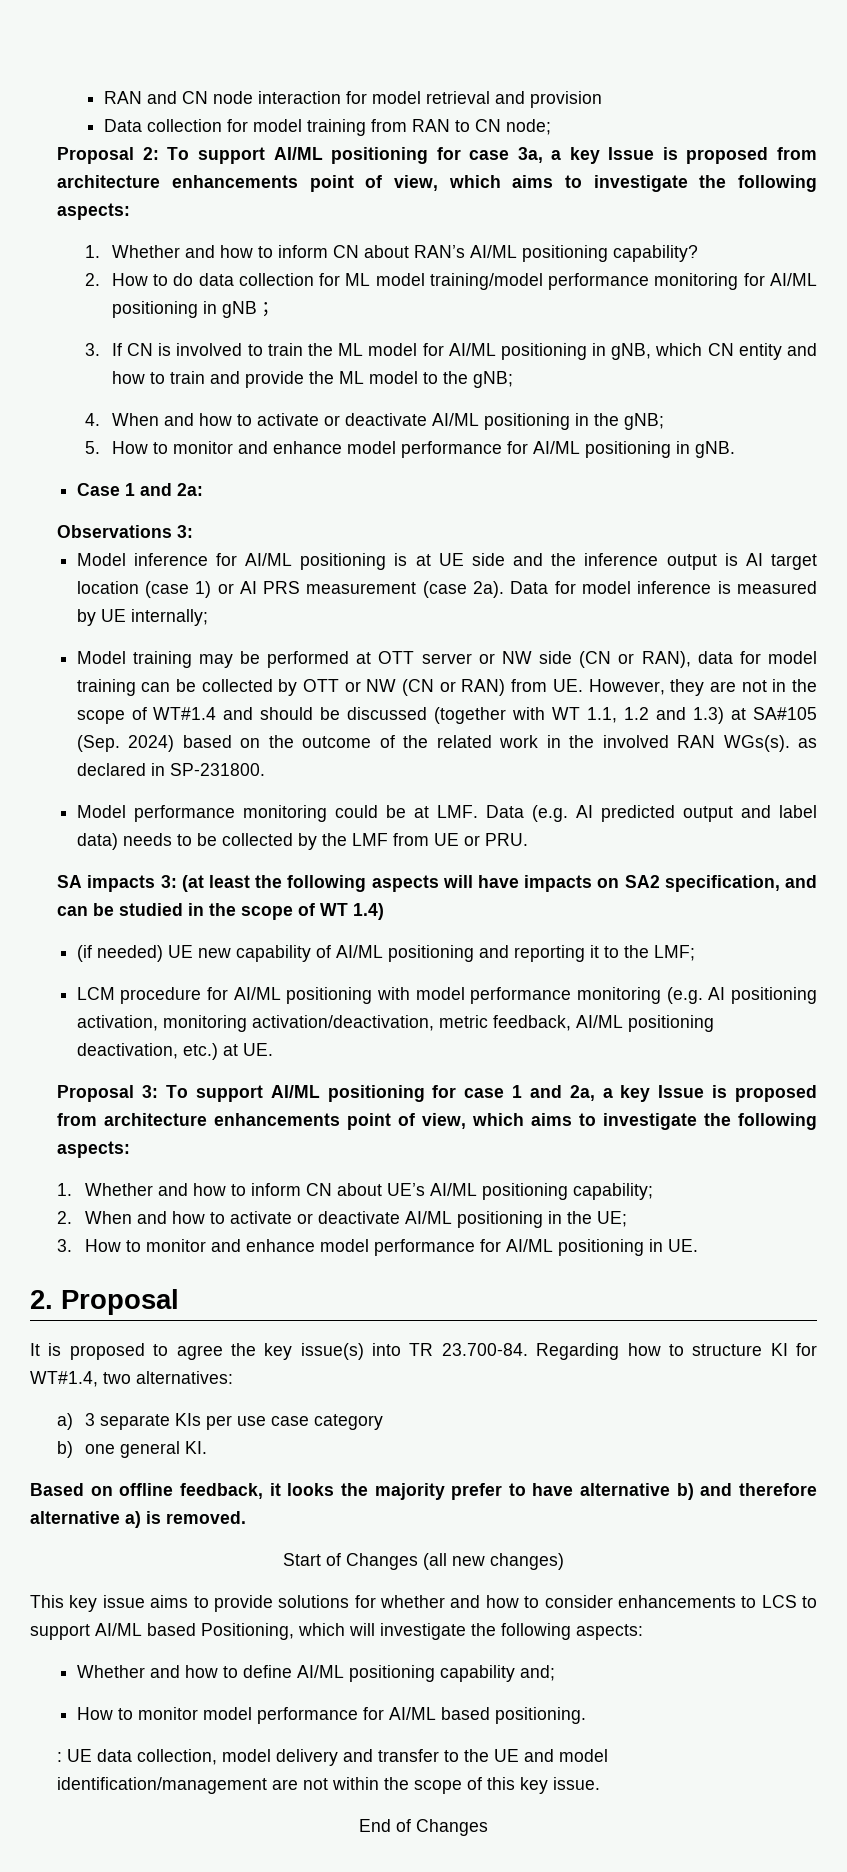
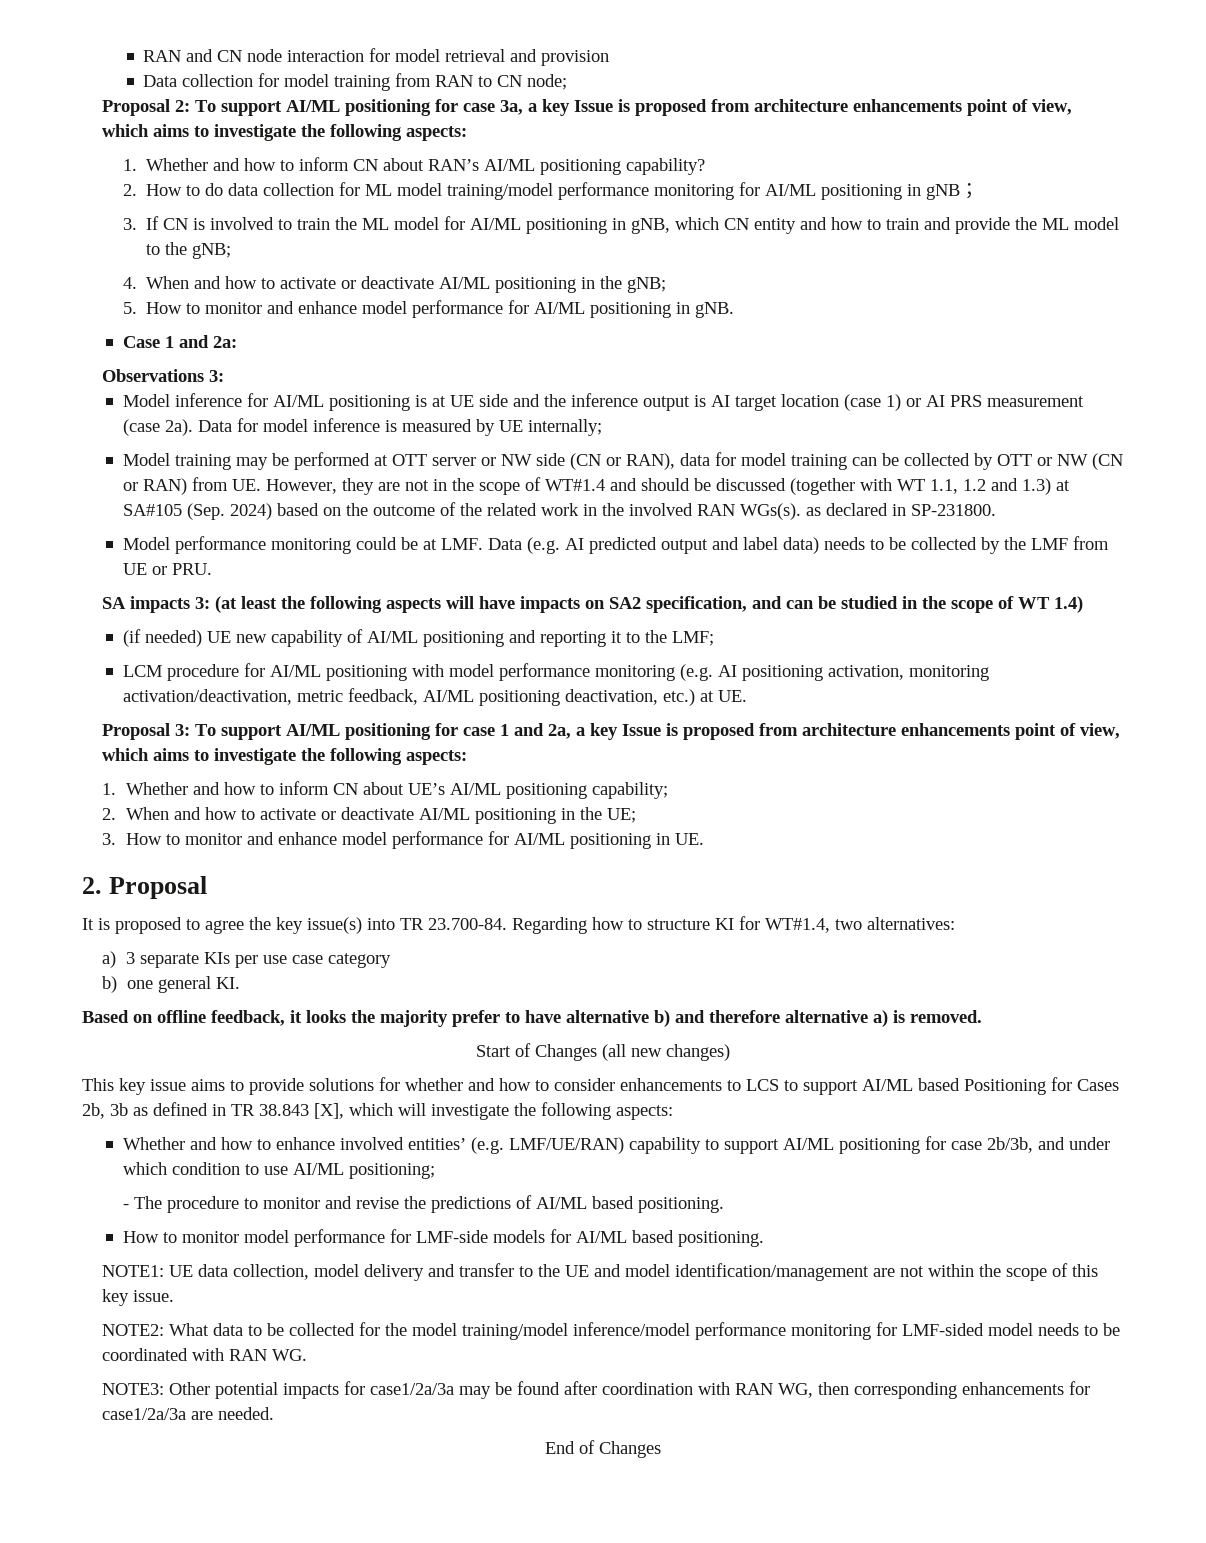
- This key issue aims to provide solutions for whether and how to consider enhancements to LCS to support AI/ML based Positioning, which will investigate the following aspects:
+ This key issue aims to provide solutions for whether and how to consider enhancements to LCS to support AI/ML based Positioning for Cases 2b, 3b as defined in TR 38.843 [X], which will investigate the following aspects:
- Whether and how to define AI/ML positioning capability and;
+ Whether and how to enhance involved entities’ (e.g. LMF/UE/RAN) capability to support AI/ML positioning for case 2b/3b, and under which condition to use AI/ML positioning;
+ - The procedure to monitor and revise the predictions of AI/ML based positioning.
- How to monitor model performance for AI/ML based positioning.
- : UE data collection, model delivery and transfer to the UE and model identification/management are not within the scope of this key issue.
+ How to monitor model performance for LMF-side models for AI/ML based positioning.
+ NOTE1: UE data collection, model delivery and transfer to the UE and model identification/management are not within the scope of this key issue.
+ NOTE2: What data to be collected for the model training/model inference/model performance monitoring for LMF-sided model needs to be coordinated with RAN WG.
+ NOTE3: Other potential impacts for case1/2a/3a may be found after coordination with RAN WG, then corresponding enhancements for case1/2a/3a are needed.

